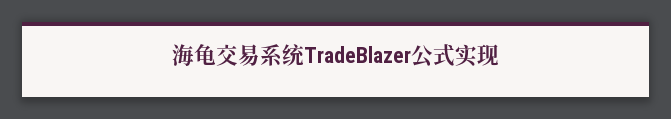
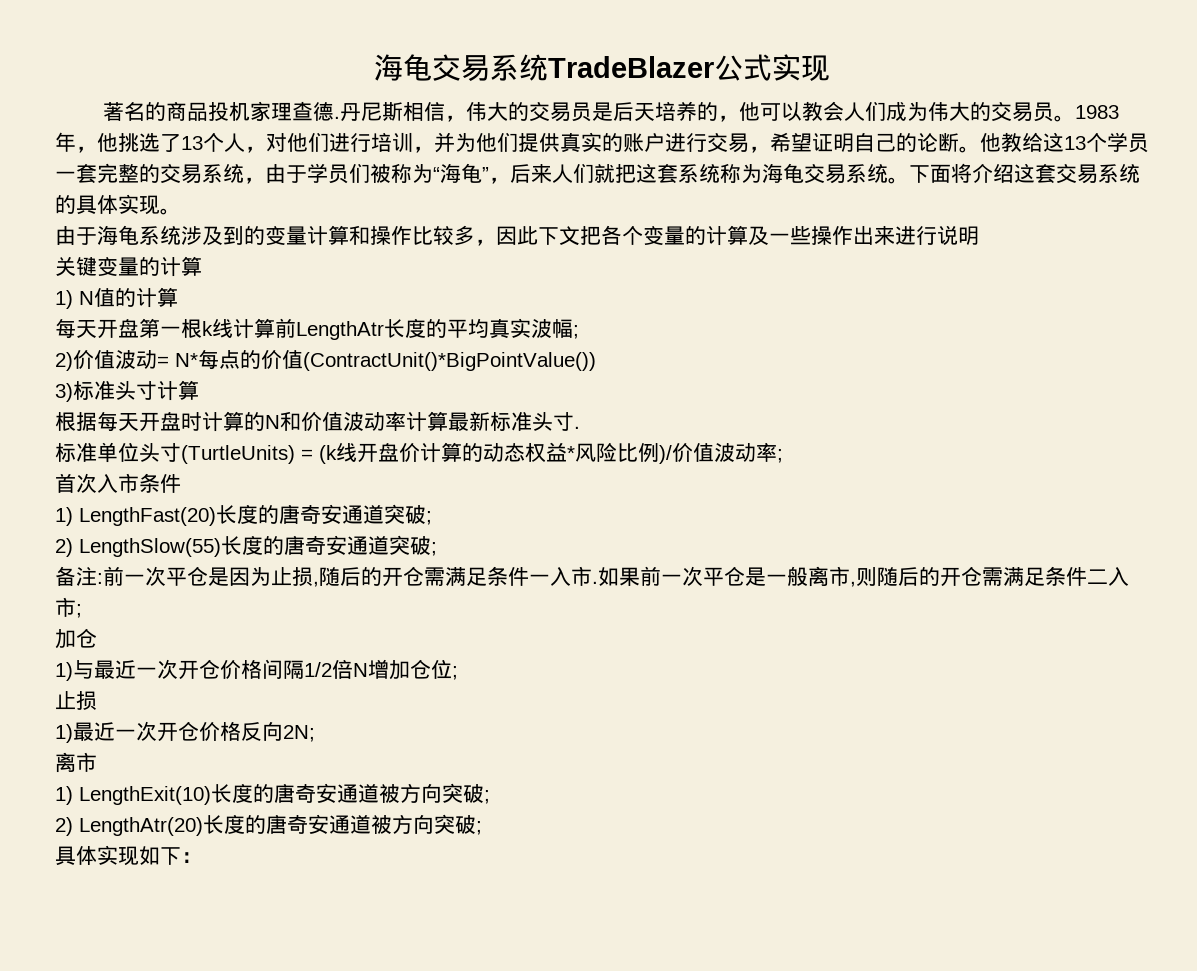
+ 著名的商品投机家理查德.丹尼斯相信，伟大的交易员是后天培养的，他可以教会人们成为伟大的交易员。1983年，他挑选了13个人，对他们进行培训，并为他们提供真实的账户进行交易，希望证明自己的论断。他教给这13个学员一套完整的交易系统，由于学员们被称为“海龟”，后来人们就把这套系统称为海龟交易系统。下面将介绍这套交易系统的具体实现。
+ 由于海龟系统涉及到的变量计算和操作比较多，因此下文把各个变量的计算及一些操作出来进行说明
+ 关键变量的计算
+ 1) N值的计算
+ 每天开盘第一根k线计算前LengthAtr长度的平均真实波幅;
+ 2)价值波动= N*每点的价值(ContractUnit()*BigPointValue())
+ 3)标准头寸计算
+ 根据每天开盘时计算的N和价值波动率计算最新标准头寸.
+ 标准单位头寸(TurtleUnits) = (k线开盘价计算的动态权益*风险比例)/价值波动率;
+ 首次入市条件
+ 1) LengthFast(20)长度的唐奇安通道突破;
+ 2) LengthSlow(55)长度的唐奇安通道突破;
+ 备注:前一次平仓是因为止损,随后的开仓需满足条件一入市.如果前一次平仓是一般离市,则随后的开仓需满足条件二入市;
+ 加仓
+ 1)与最近一次开仓价格间隔1/2倍N增加仓位;
+ 止损
+ 1)最近一次开仓价格反向2N;
+ 离市
+ 1) LengthExit(10)长度的唐奇安通道被方向突破;
+ 2) LengthAtr(20)长度的唐奇安通道被方向突破;
+ 具体实现如下：

